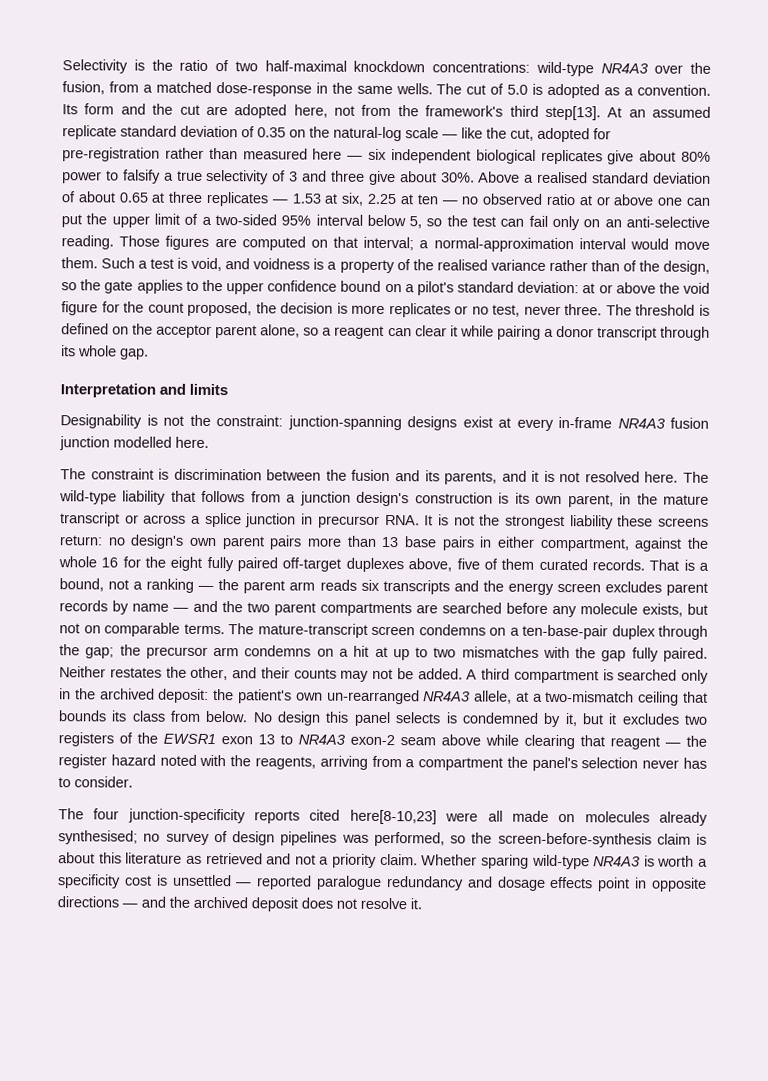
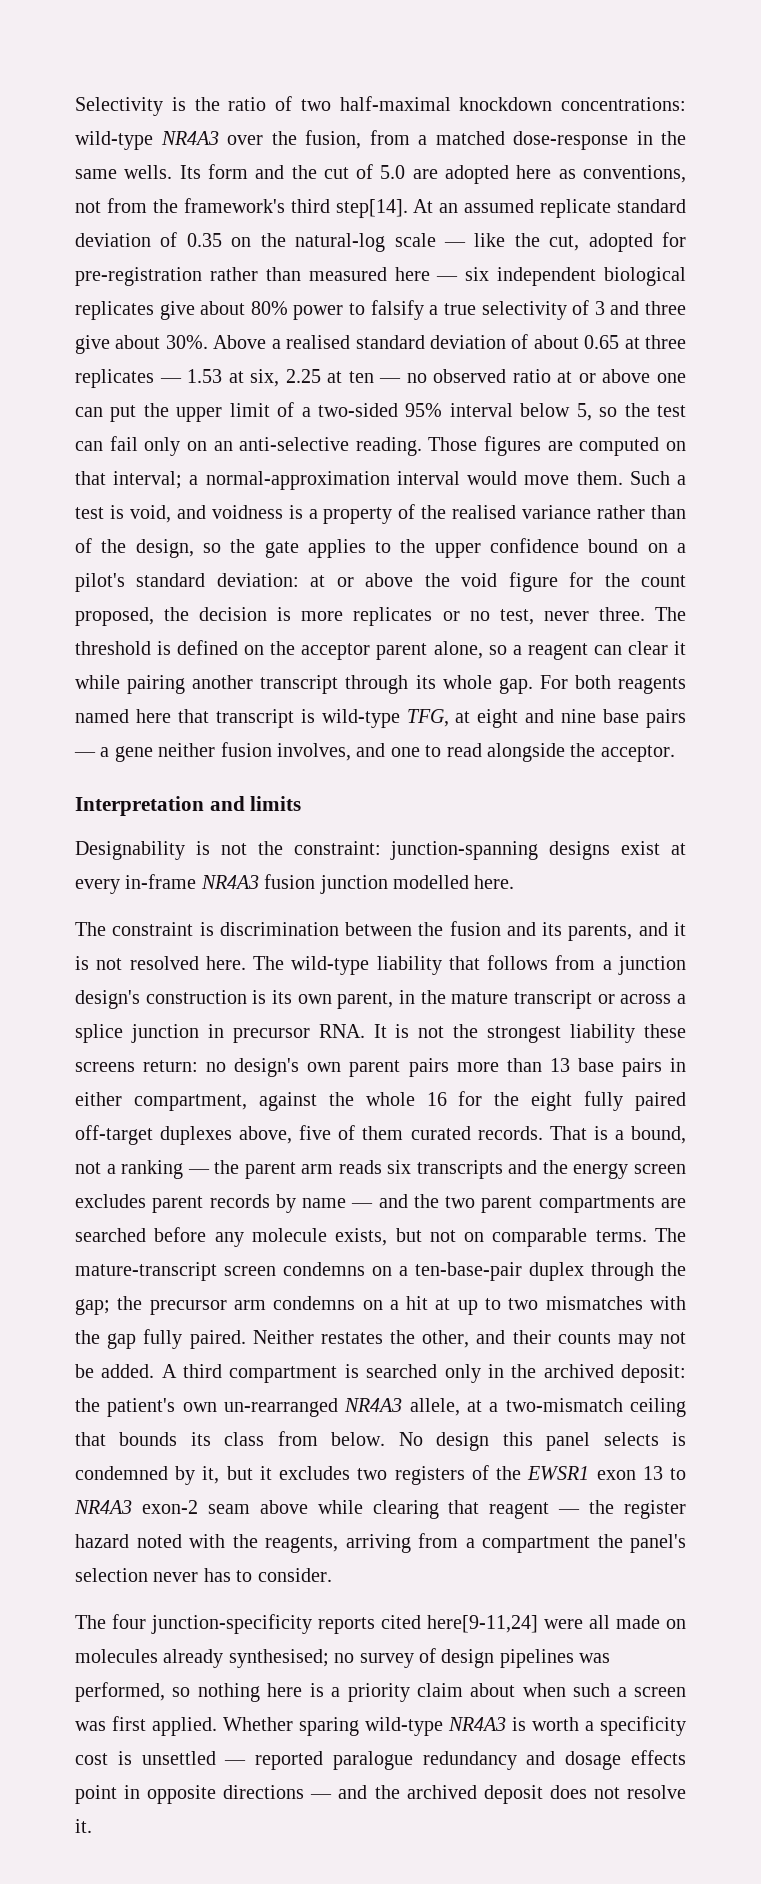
- The cut of 5.0 is adopted as a convention.
- Its form and the cut are adopted here, not from the framework's third step[13].
+ Its form and the cut of 5.0 are adopted here as conventions, not from the framework's third step[14].
- The threshold is defined on the acceptor parent alone, so a reagent can clear it while pairing a donor transcript through its whole gap.
+ The threshold is defined on the acceptor parent alone, so a reagent can clear it while pairing another transcript through its whole gap. For both reagents named here that transcript is wild-type TFG, at eight and nine base pairs — a gene neither fusion involves, and one to read alongside the acceptor.
- The four junction-specificity reports cited here[8-10,23] were all made on molecules already synthesised; no survey of design pipelines was performed, so the screen-before-synthesis claim is about this literature as retrieved and not a priority claim.
+ The four junction-specificity reports cited here[9-11,24] were all made on molecules already synthesised; no survey of design pipelines was performed, so nothing here is a priority claim about when such a screen was first applied.

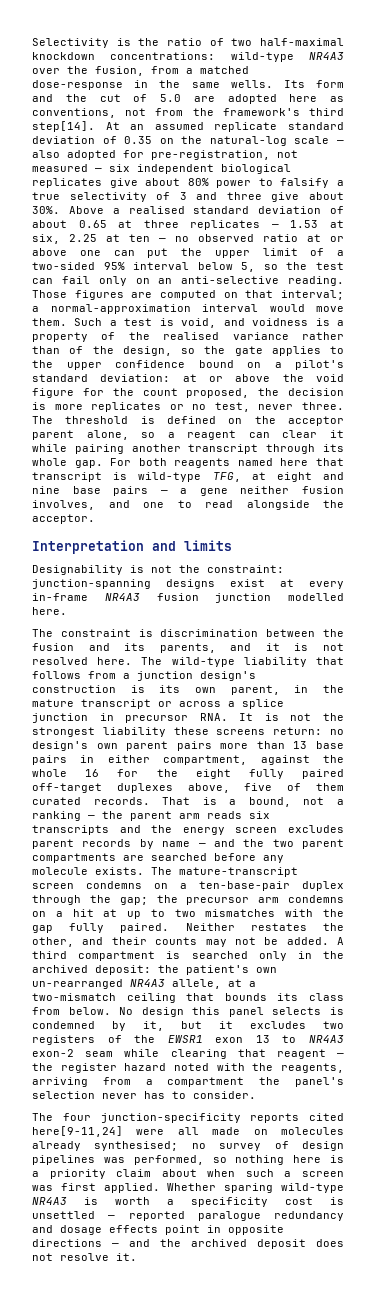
- At an assumed replicate standard deviation of 0.35 on the natural-log scale — like the cut, adopted for pre-registration rather than measured here — six independent biological replicates give about 80% power to falsify a true selectivity of 3 and three give about 30%.
+ At an assumed replicate standard deviation of 0.35 on the natural-log scale — also adopted for pre-registration, not measured — six independent biological replicates give about 80% power to falsify a true selectivity of 3 and three give about 30%.
- That is a bound, not a ranking — the parent arm reads six transcripts and the energy screen excludes parent records by name — and the two parent compartments are searched before any molecule exists, but not on comparable terms.
+ That is a bound, not a ranking — the parent arm reads six transcripts and the energy screen excludes parent records by name — and the two parent compartments are searched before any molecule exists.
- No design this panel selects is condemned by it, but it excludes two registers of the EWSR1 exon 13 to NR4A3 exon-2 seam above while clearing that reagent — the register hazard noted with the reagents, arriving from a compartment the panel's selection never has to consider.
+ No design this panel selects is condemned by it, but it excludes two registers of the EWSR1 exon 13 to NR4A3 exon-2 seam while clearing that reagent — the register hazard noted with the reagents, arriving from a compartment the panel's selection never has to consider.

